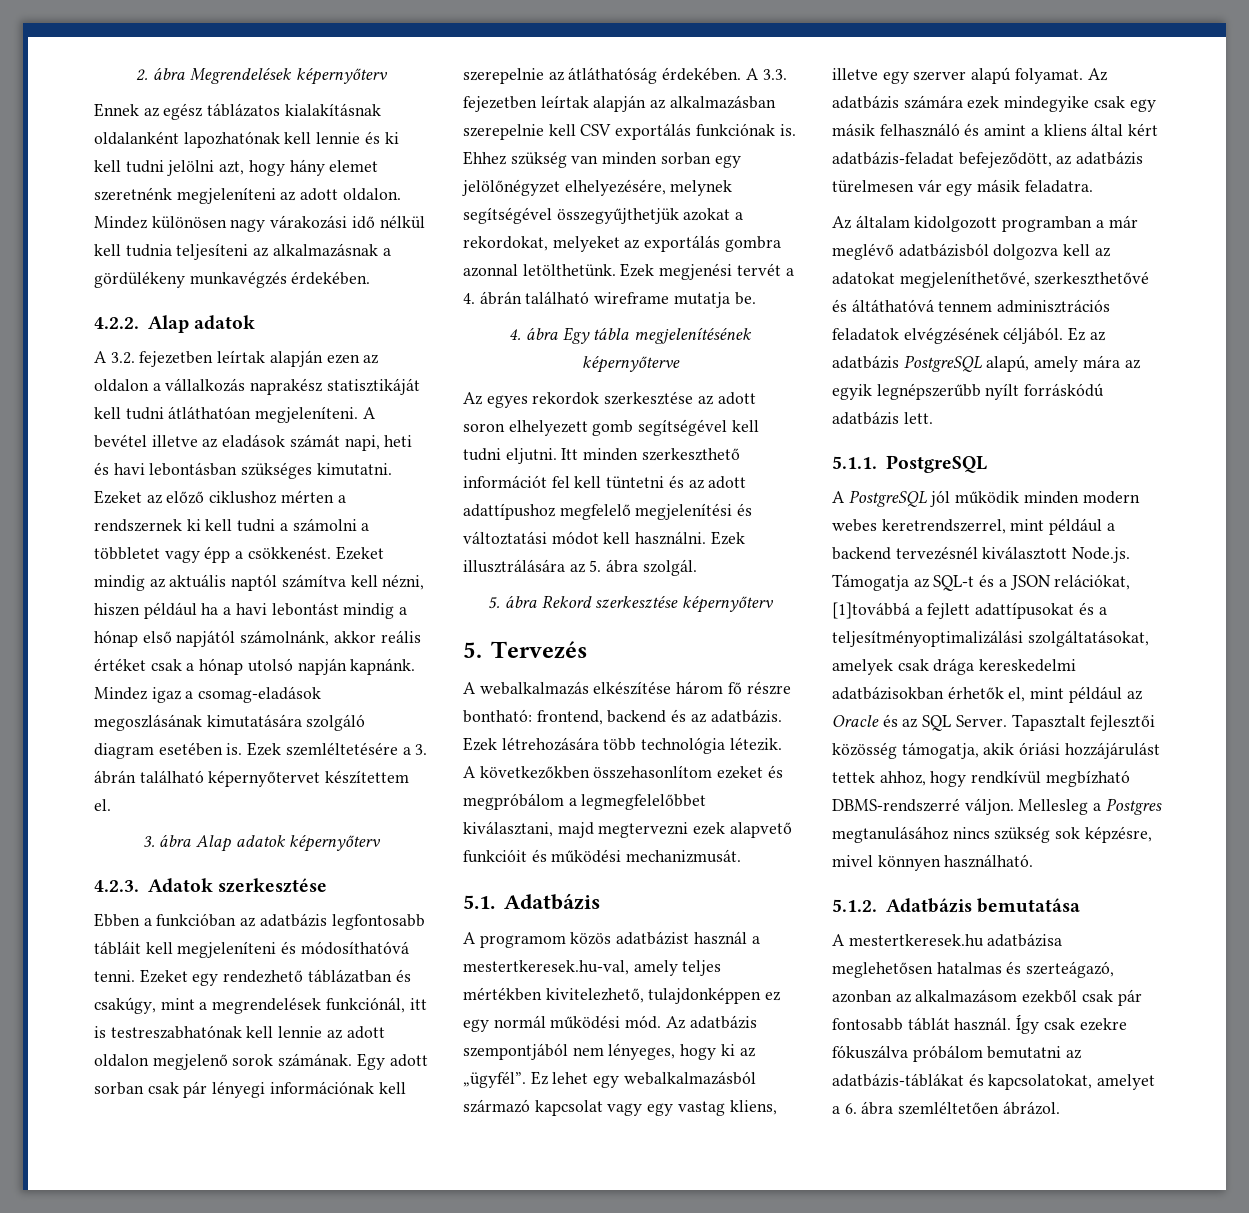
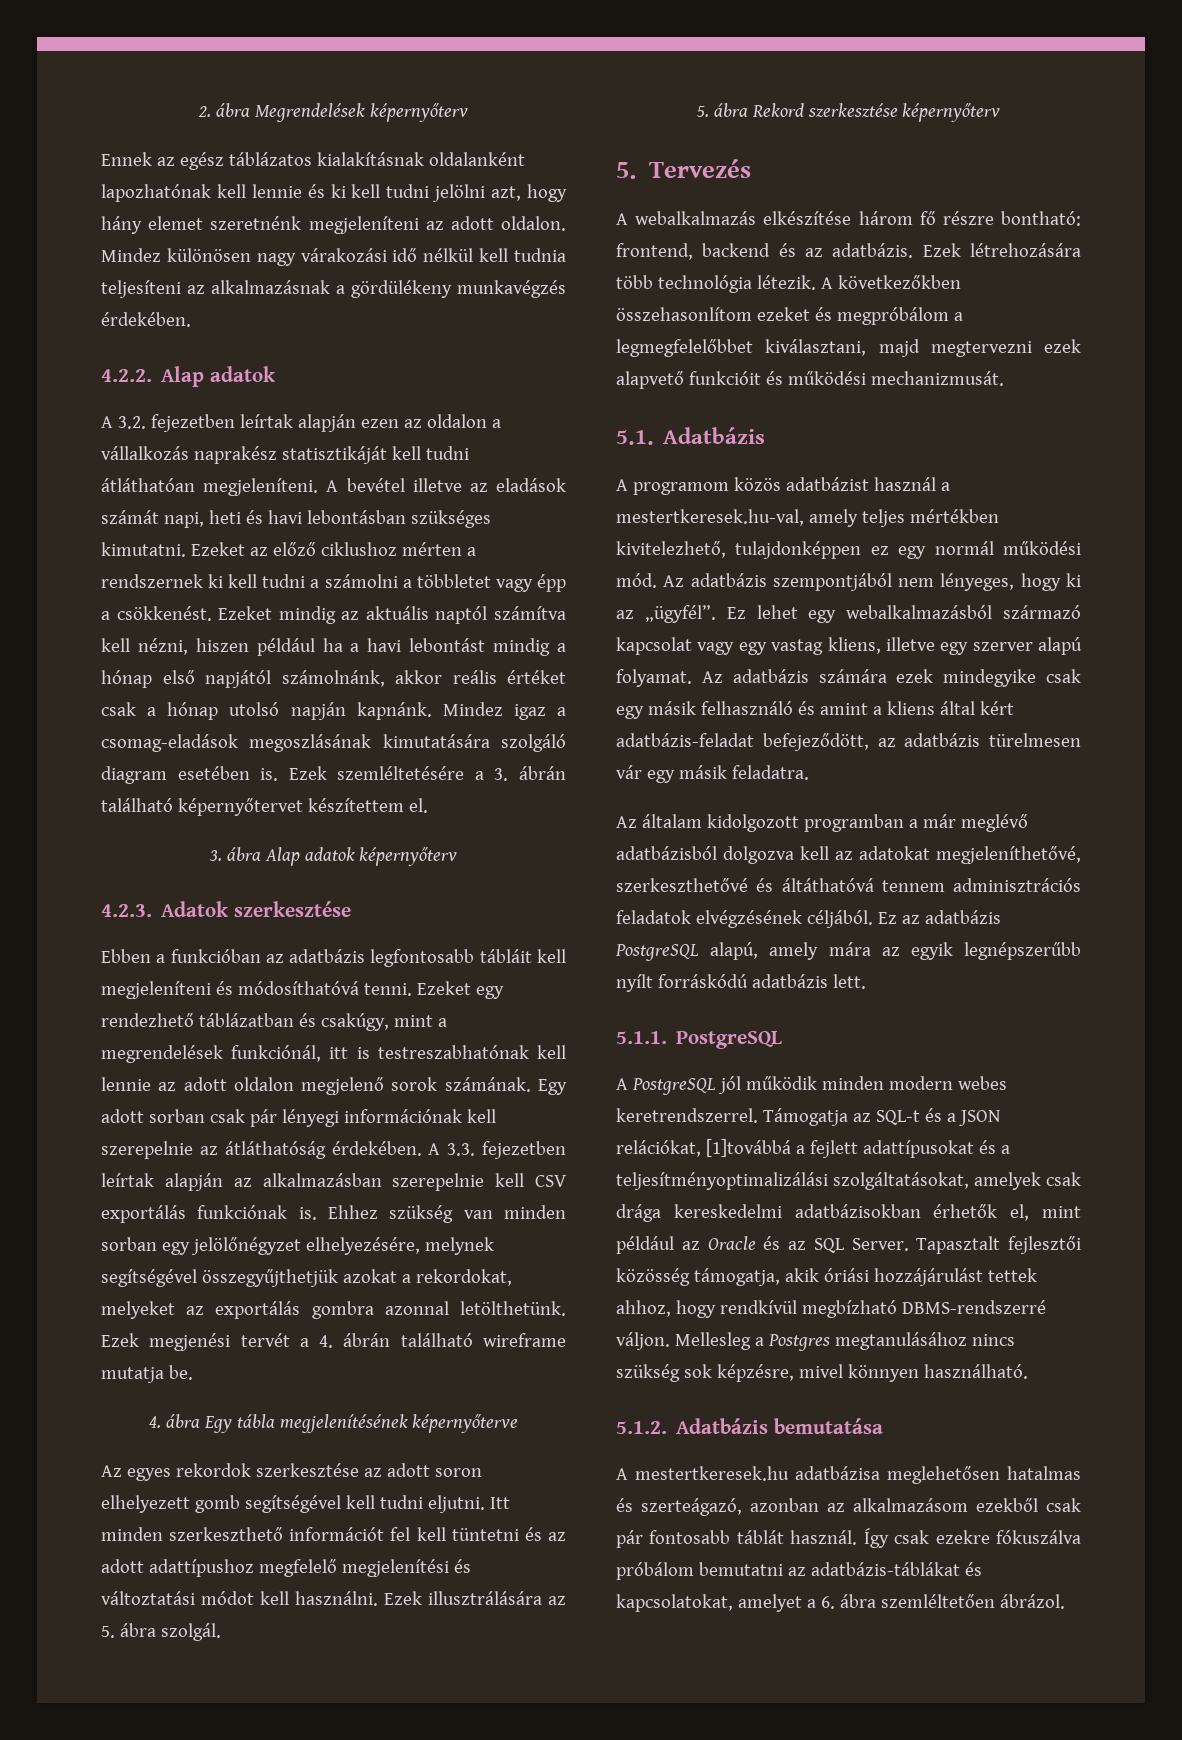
- A PostgreSQL jól működik minden modern webes keretrendszerrel, mint például a backend tervezésnél kiválasztott Node.js. Támogatja az SQL-t és a JSON relációkat, [1]továbbá a fejlett adattípusokat és a teljesítményoptimalizálási szolgáltatásokat, amelyek csak drága kereskedelmi adatbázisokban érhetők el, mint például az Oracle és az SQL Server.
+ A PostgreSQL jól működik minden modern webes keretrendszerrel. Támogatja az SQL-t és a JSON relációkat, [1]továbbá a fejlett adattípusokat és a teljesítményoptimalizálási szolgáltatásokat, amelyek csak drága kereskedelmi adatbázisokban érhetők el, mint például az Oracle és az SQL Server.

